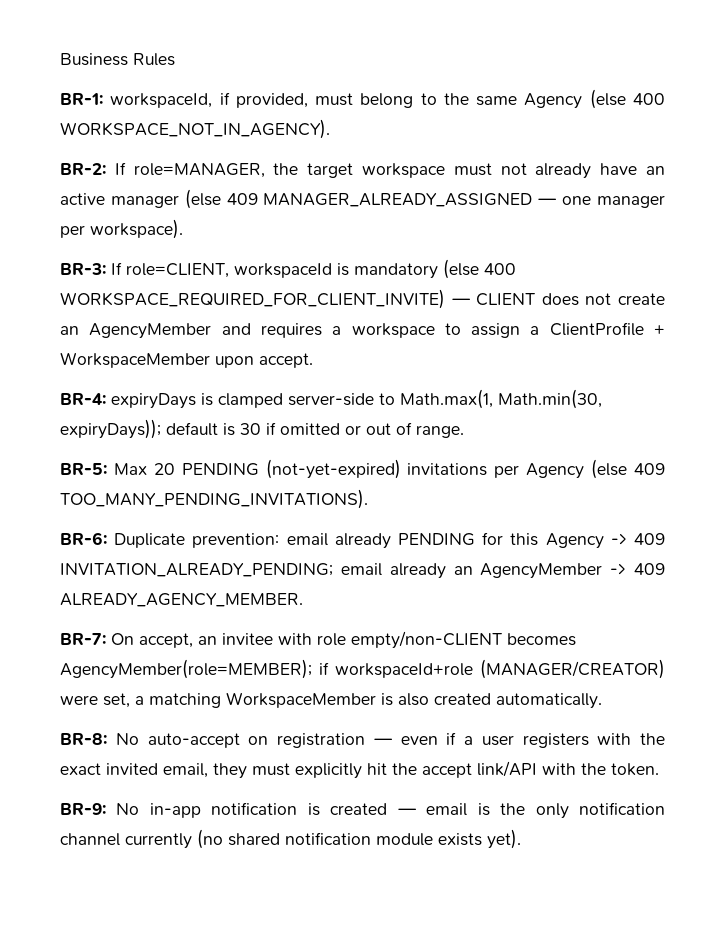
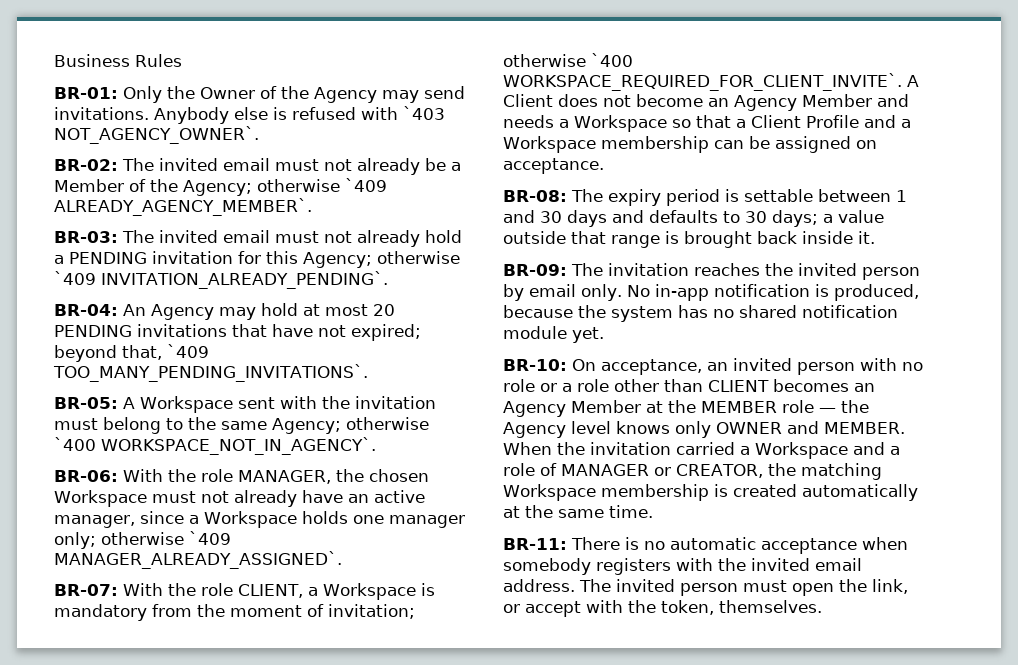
- BR-1: workspaceId, if provided, must belong to the same Agency (else 400 WORKSPACE_NOT_IN_AGENCY).
- BR-2: If role=MANAGER, the target workspace must not already have an active manager (else 409 MANAGER_ALREADY_ASSIGNED — one manager per workspace).
- BR-3: If role=CLIENT, workspaceId is mandatory (else 400 WORKSPACE_REQUIRED_FOR_CLIENT_INVITE) — CLIENT does not create an AgencyMember and requires a workspace to assign a ClientProfile + WorkspaceMember upon accept.
- BR-4: expiryDays is clamped server-side to Math.max(1, Math.min(30, expiryDays)); default is 30 if omitted or out of range.
- BR-5: Max 20 PENDING (not-yet-expired) invitations per Agency (else 409 TOO_MANY_PENDING_INVITATIONS).
- BR-6: Duplicate prevention: email already PENDING for this Agency -> 409 INVITATION_ALREADY_PENDING; email already an AgencyMember -> 409 ALREADY_AGENCY_MEMBER.
- BR-7: On accept, an invitee with role empty/non-CLIENT becomes AgencyMember(role=MEMBER); if workspaceId+role (MANAGER/CREATOR) were set, a matching WorkspaceMember is also created automatically.
- BR-8: No auto-accept on registration — even if a user registers with the exact invited email, they must explicitly hit the accept link/API with the token.
- BR-9: No in-app notification is created — email is the only notification channel currently (no shared notification module exists yet).
+ BR-01: Only the Owner of the Agency may send invitations. Anybody else is refused with `403 NOT_AGENCY_OWNER`.
+ BR-02: The invited email must not already be a Member of the Agency; otherwise `409 ALREADY_AGENCY_MEMBER`.
+ BR-03: The invited email must not already hold a PENDING invitation for this Agency; otherwise `409 INVITATION_ALREADY_PENDING`.
+ BR-04: An Agency may hold at most 20 PENDING invitations that have not expired; beyond that, `409 TOO_MANY_PENDING_INVITATIONS`.
+ BR-05: A Workspace sent with the invitation must belong to the same Agency; otherwise `400 WORKSPACE_NOT_IN_AGENCY`.
+ BR-06: With the role MANAGER, the chosen Workspace must not already have an active manager, since a Workspace holds one manager only; otherwise `409 MANAGER_ALREADY_ASSIGNED`.
+ BR-07: With the role CLIENT, a Workspace is mandatory from the moment of invitation; otherwise `400 WORKSPACE_REQUIRED_FOR_CLIENT_INVITE`. A Client does not become an Agency Member and needs a Workspace so that a Client Profile and a Workspace membership can be assigned on acceptance.
+ BR-08: The expiry period is settable between 1 and 30 days and defaults to 30 days; a value outside that range is brought back inside it.
+ BR-09: The invitation reaches the invited person by email only. No in-app notification is produced, because the system has no shared notification module yet.
+ BR-10: On acceptance, an invited person with no role or a role other than CLIENT becomes an Agency Member at the MEMBER role — the Agency level knows only OWNER and MEMBER. When the invitation carried a Workspace and a role of MANAGER or CREATOR, the matching Workspace membership is created automatically at the same time.
+ BR-11: There is no automatic acceptance when somebody registers with the invited email address. The invited person must open the link, or accept with the token, themselves.

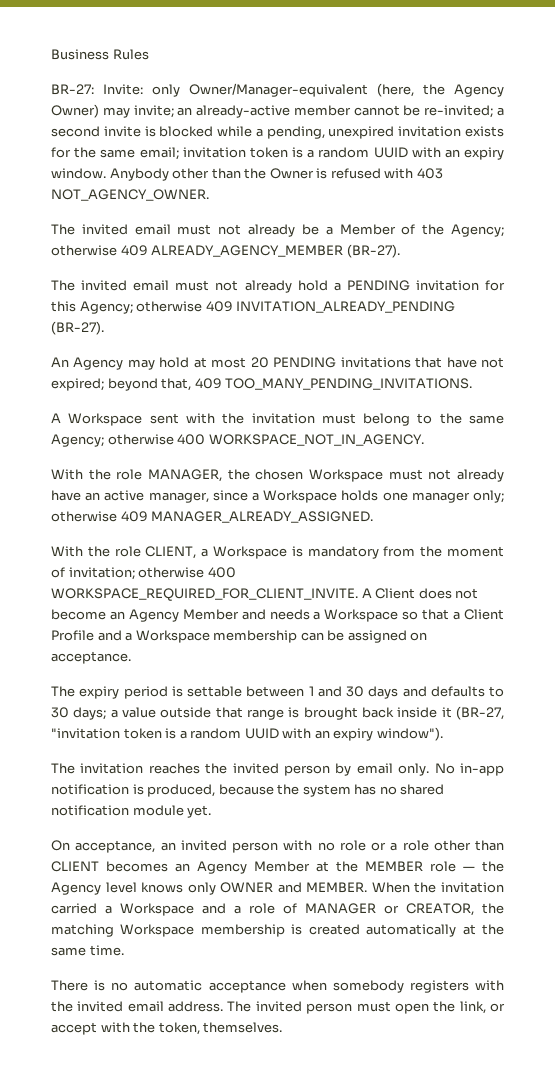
- BR-01: Only the Owner of the Agency may send invitations. Anybody else is refused with `403 NOT_AGENCY_OWNER`.
- BR-02: The invited email must not already be a Member of the Agency;
+ BR-27: Invite: only Owner/Manager-equivalent (here, the Agency Owner) may invite; an already-active member cannot be re-invited; a second invite is blocked while a pending, unexpired invitation exists for the same email; invitation token is a random UUID with an expiry window. Anybody other than the Owner is refused with 403 NOT_AGENCY_OWNER.
+ The invited email must not already be a Member of the Agency;
- otherwise `409 ALREADY_AGENCY_MEMBER`.
- BR-03: The invited email must not already hold a PENDING invitation for this Agency;
+ otherwise 409 ALREADY_AGENCY_MEMBER (BR-27).
+ The invited email must not already hold a PENDING invitation for this Agency;
- otherwise `409 INVITATION_ALREADY_PENDING`.
- BR-04: An Agency may hold at most 20 PENDING invitations that have not expired;
+ otherwise 409 INVITATION_ALREADY_PENDING (BR-27).
+ An Agency may hold at most 20 PENDING invitations that have not expired;
- beyond that, `409 TOO_MANY_PENDING_INVITATIONS`.
- BR-05: A Workspace sent with the invitation must belong to the same Agency;
+ beyond that, 409 TOO_MANY_PENDING_INVITATIONS.
+ A Workspace sent with the invitation must belong to the same Agency;
- otherwise `400 WORKSPACE_NOT_IN_AGENCY`.
- BR-06: With the role MANAGER, the chosen Workspace must not already have an active manager, since a Workspace holds one manager only;
+ otherwise 400 WORKSPACE_NOT_IN_AGENCY.
+ With the role MANAGER, the chosen Workspace must not already have an active manager, since a Workspace holds one manager only;
- otherwise `409 MANAGER_ALREADY_ASSIGNED`.
- BR-07: With the role CLIENT, a Workspace is mandatory from the moment of invitation;
+ otherwise 409 MANAGER_ALREADY_ASSIGNED.
+ With the role CLIENT, a Workspace is mandatory from the moment of invitation;
- otherwise `400 WORKSPACE_REQUIRED_FOR_CLIENT_INVITE`.
+ otherwise 400 WORKSPACE_REQUIRED_FOR_CLIENT_INVITE.
- BR-08: The expiry period is settable between 1 and 30 days and defaults to 30 days; a value outside that range is brought back inside it.
- BR-09: The invitation reaches the invited person by email only.
+ The expiry period is settable between 1 and 30 days and defaults to 30 days; a value outside that range is brought back inside it (BR-27, "invitation token is a random UUID with an expiry window").
+ The invitation reaches the invited person by email only.
- BR-10: On acceptance, an invited person with no role or a role other than CLIENT becomes an Agency Member at the MEMBER role — the Agency level knows only OWNER and MEMBER.
+ On acceptance, an invited person with no role or a role other than CLIENT becomes an Agency Member at the MEMBER role — the Agency level knows only OWNER and MEMBER.
- BR-11: There is no automatic acceptance when somebody registers with the invited email address.
+ There is no automatic acceptance when somebody registers with the invited email address.

